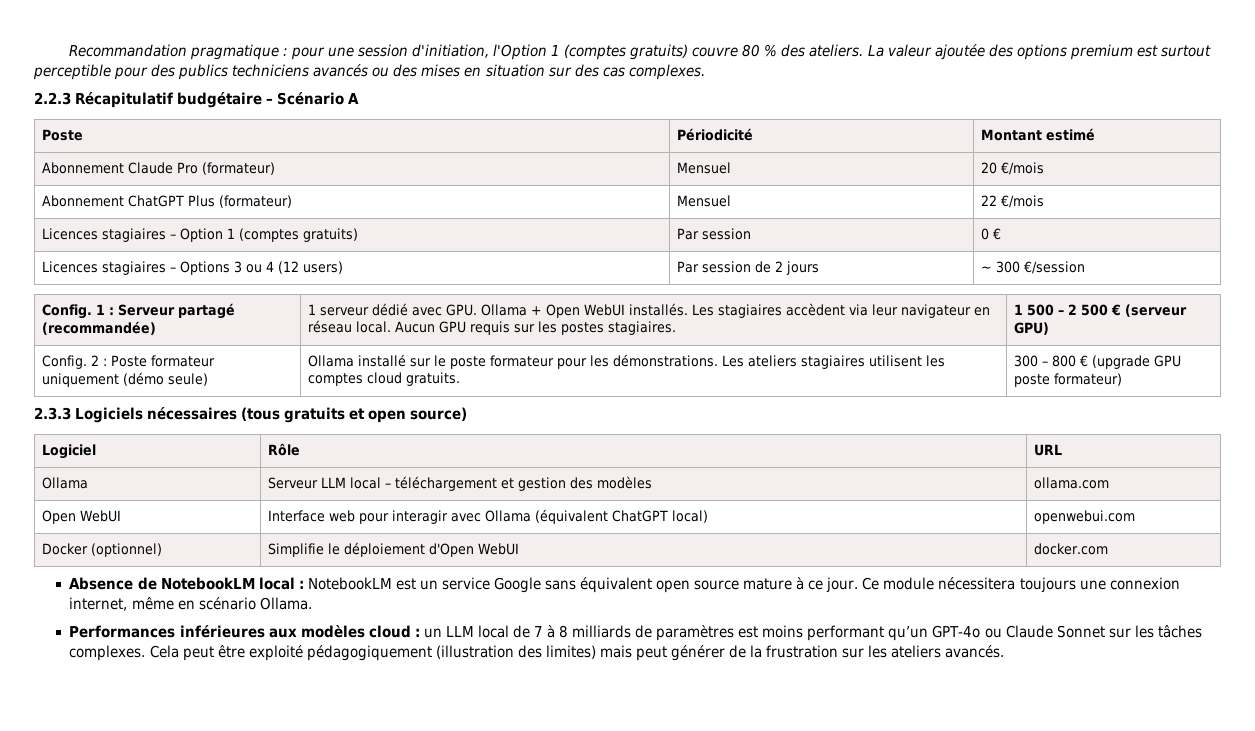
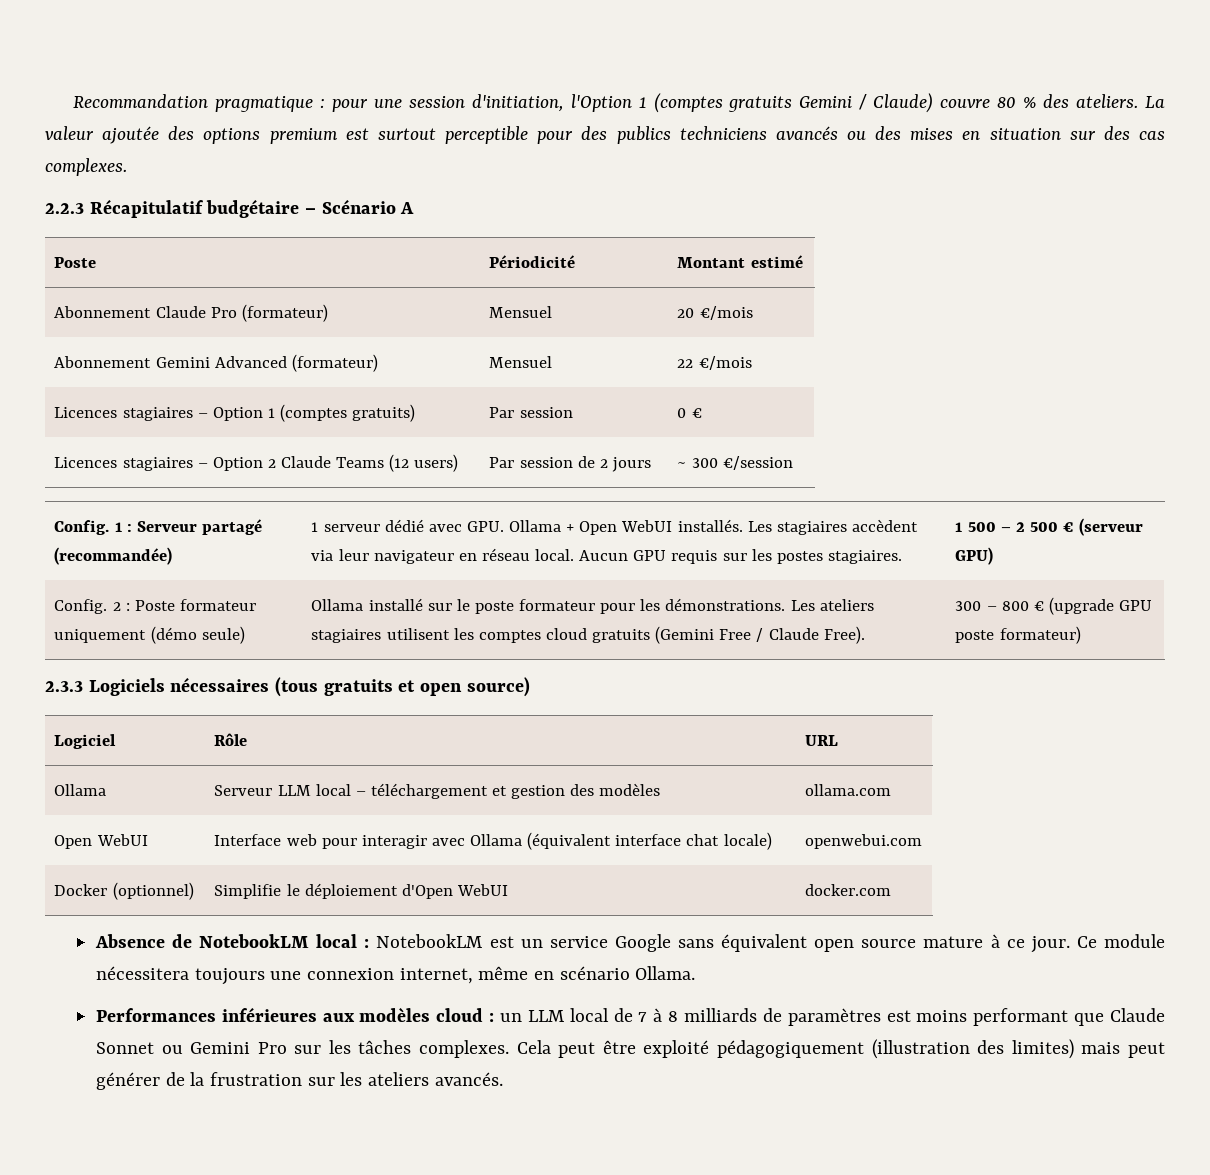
- Recommandation pragmatique : pour une session d'initiation, l'Option 1 (comptes gratuits) couvre 80 % des ateliers.
+ Recommandation pragmatique : pour une session d'initiation, l'Option 1 (comptes gratuits Gemini / Claude) couvre 80 % des ateliers.
- Abonnement ChatGPT Plus (formateur) | Mensuel | 22 €/mois
+ Abonnement Gemini Advanced (formateur) | Mensuel | 22 €/mois
- Licences stagiaires – Options 3 ou 4 (12 users) | Par session de 2 jours | ~ 300 €/session
+ Licences stagiaires – Option 2 Claude Teams (12 users) | Par session de 2 jours | ~ 300 €/session
- Config. 2 : Poste formateur uniquement (démo seule) | Ollama installé sur le poste formateur pour les démonstrations. Les ateliers stagiaires utilisent les comptes cloud gratuits. | 300 – 800 € (upgrade GPU poste formateur)
+ Config. 2 : Poste formateur uniquement (démo seule) | Ollama installé sur le poste formateur pour les démonstrations. Les ateliers stagiaires utilisent les comptes cloud gratuits (Gemini Free / Claude Free). | 300 – 800 € (upgrade GPU poste formateur)
- Open WebUI | Interface web pour interagir avec Ollama (équivalent ChatGPT local) | openwebui.com
+ Open WebUI | Interface web pour interagir avec Ollama (équivalent interface chat locale) | openwebui.com
- Performances inférieures aux modèles cloud : un LLM local de 7 à 8 milliards de paramètres est moins performant qu’un GPT-4o ou Claude Sonnet sur les tâches complexes.
+ Performances inférieures aux modèles cloud : un LLM local de 7 à 8 milliards de paramètres est moins performant que Claude Sonnet ou Gemini Pro sur les tâches complexes.

